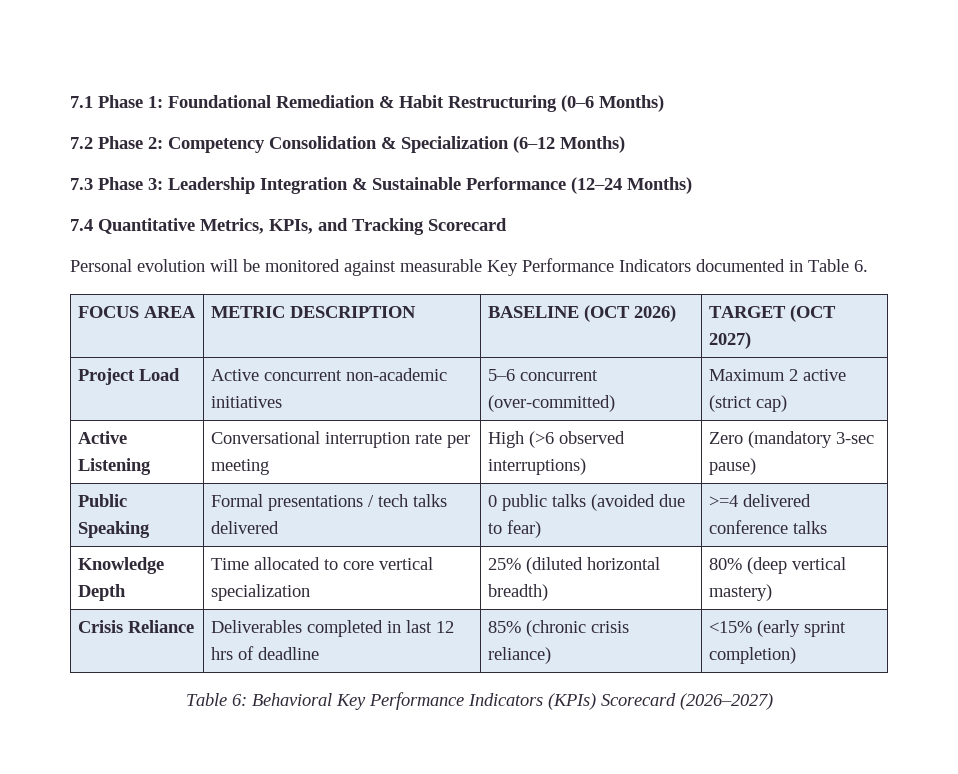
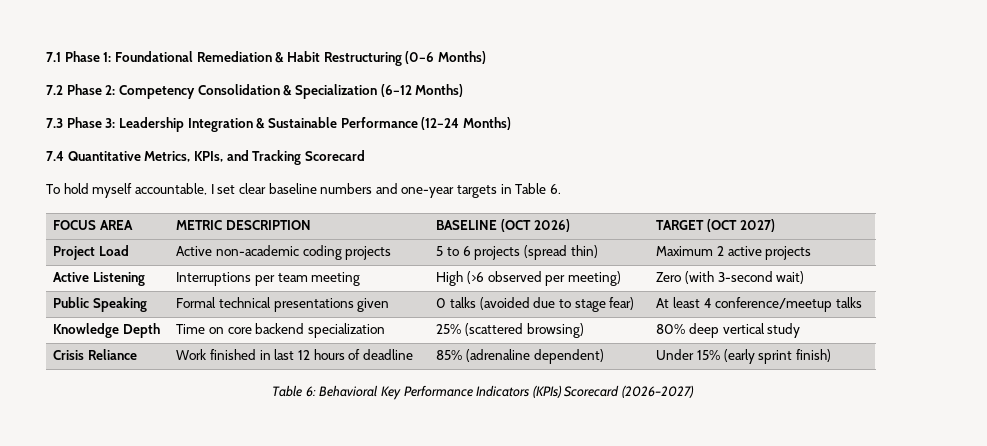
- Personal evolution will be monitored against measurable Key Performance Indicators documented in Table 6.
+ To hold myself accountable, I set clear baseline numbers and one-year targets in Table 6.
- Project Load | Active concurrent non-academic initiatives | 5–6 concurrent (over-committed) | Maximum 2 active (strict cap)
+ Project Load | Active non-academic coding projects | 5 to 6 projects (spread thin) | Maximum 2 active projects
- Active Listening | Conversational interruption rate per meeting | High (>6 observed interruptions) | Zero (mandatory 3-sec pause)
+ Active Listening | Interruptions per team meeting | High (>6 observed per meeting) | Zero (with 3-second wait)
- Public Speaking | Formal presentations / tech talks delivered | 0 public talks (avoided due to fear) | >=4 delivered conference talks
+ Public Speaking | Formal technical presentations given | 0 talks (avoided due to stage fear) | At least 4 conference/meetup talks
- Knowledge Depth | Time allocated to core vertical specialization | 25% (diluted horizontal breadth) | 80% (deep vertical mastery)
+ Knowledge Depth | Time on core backend specialization | 25% (scattered browsing) | 80% deep vertical study
- Crisis Reliance | Deliverables completed in last 12 hrs of deadline | 85% (chronic crisis reliance) | <15% (early sprint completion)
+ Crisis Reliance | Work finished in last 12 hours of deadline | 85% (adrenaline dependent) | Under 15% (early sprint finish)

